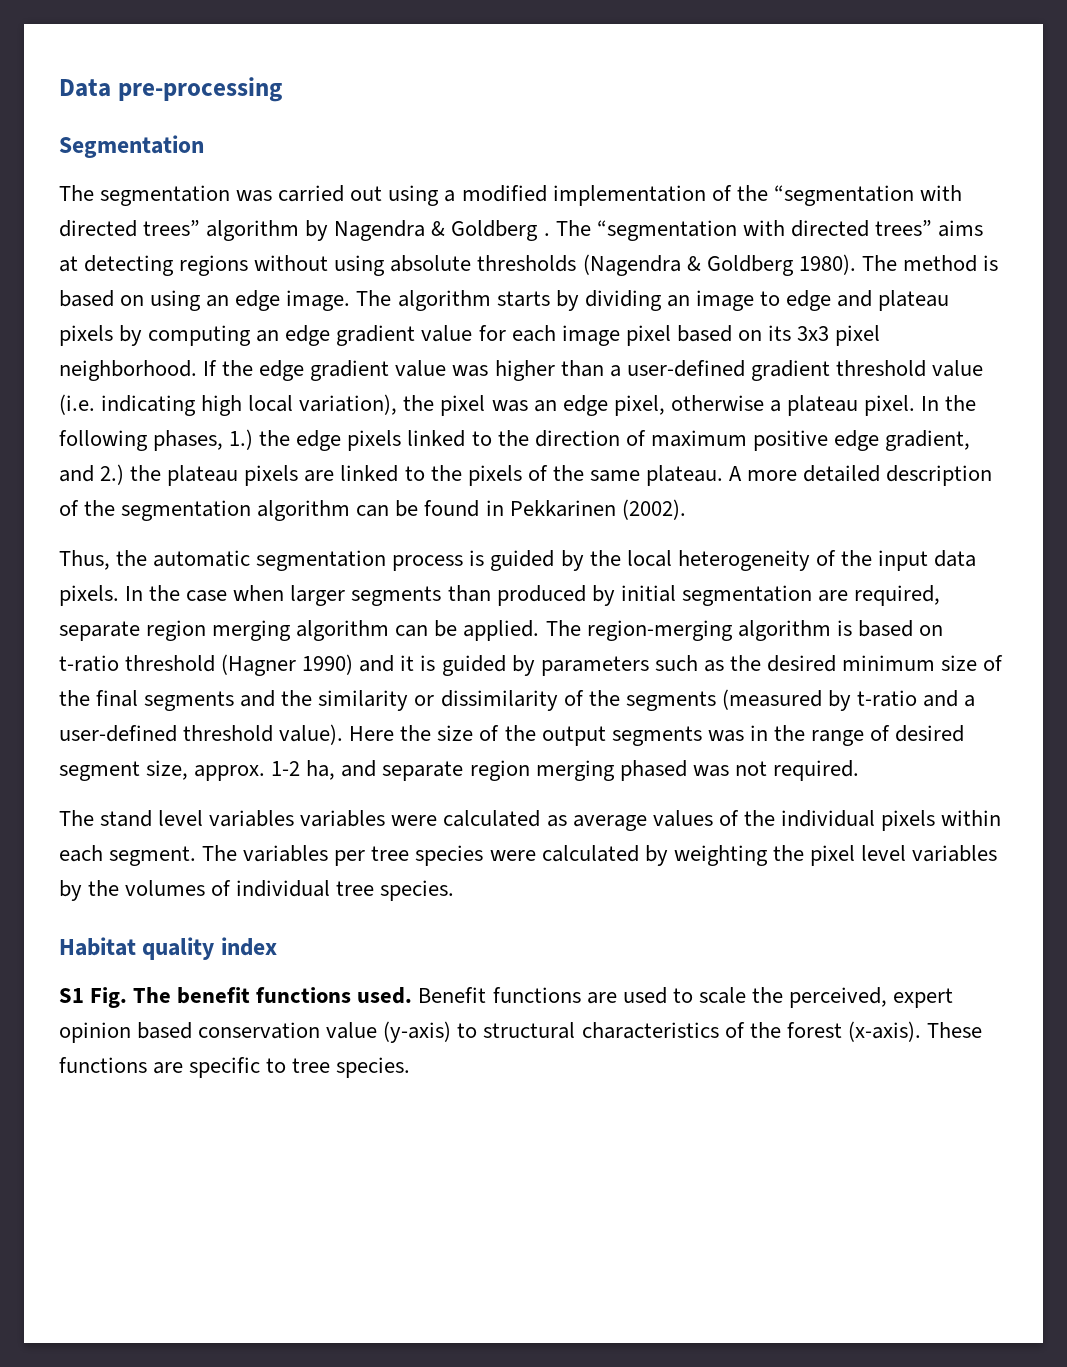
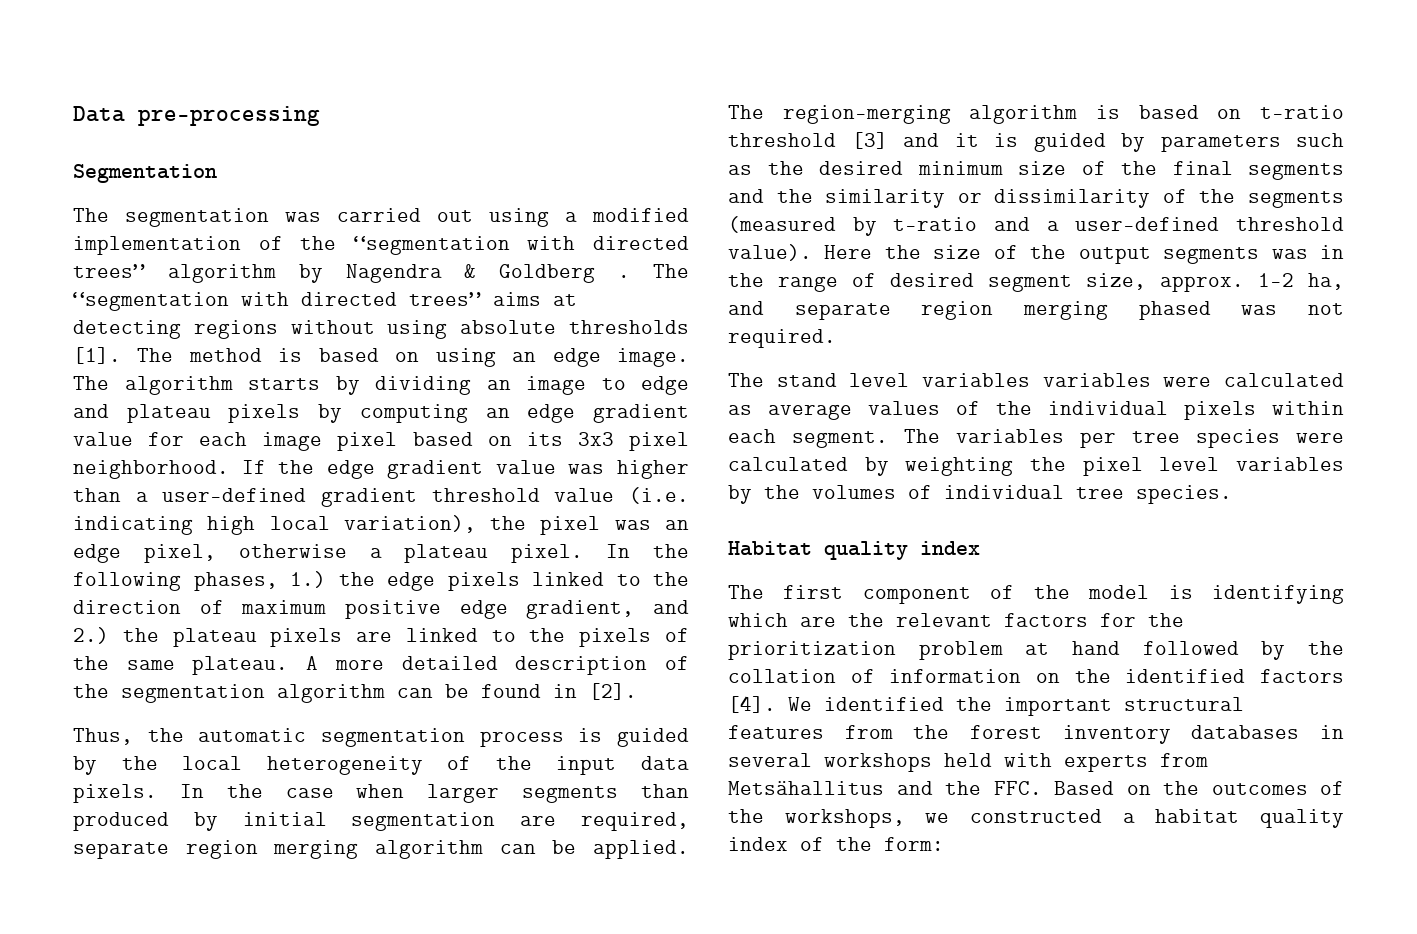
- The “segmentation with directed trees” aims at detecting regions without using absolute thresholds (Nagendra & Goldberg 1980).
+ The “segmentation with directed trees” aims at detecting regions without using absolute thresholds [1].
- A more detailed description of the segmentation algorithm can be found in Pekkarinen (2002).
+ A more detailed description of the segmentation algorithm can be found in [2].
- The region-merging algorithm is based on t-ratio threshold (Hagner 1990) and it is guided by parameters such as the desired minimum size of the final segments and the similarity or dissimilarity of the segments (measured by t-ratio and a user-defined threshold value).
+ The region-merging algorithm is based on t-ratio threshold [3] and it is guided by parameters such as the desired minimum size of the final segments and the similarity or dissimilarity of the segments (measured by t-ratio and a user-defined threshold value).
- S1 Fig. The benefit functions used. Benefit functions are used to scale the perceived, expert opinion based conservation value (y-axis) to structural characteristics of the forest (x-axis). These functions are specific to tree species.
+ The first component of the model is identifying which are the relevant factors for the prioritization problem at hand followed by the collation of information on the identified factors [4]. We identified the important structural features from the forest inventory databases in several workshops held with experts from Metsähallitus and the FFC. Based on the outcomes of the workshops, we constructed a habitat quality index of the form:

